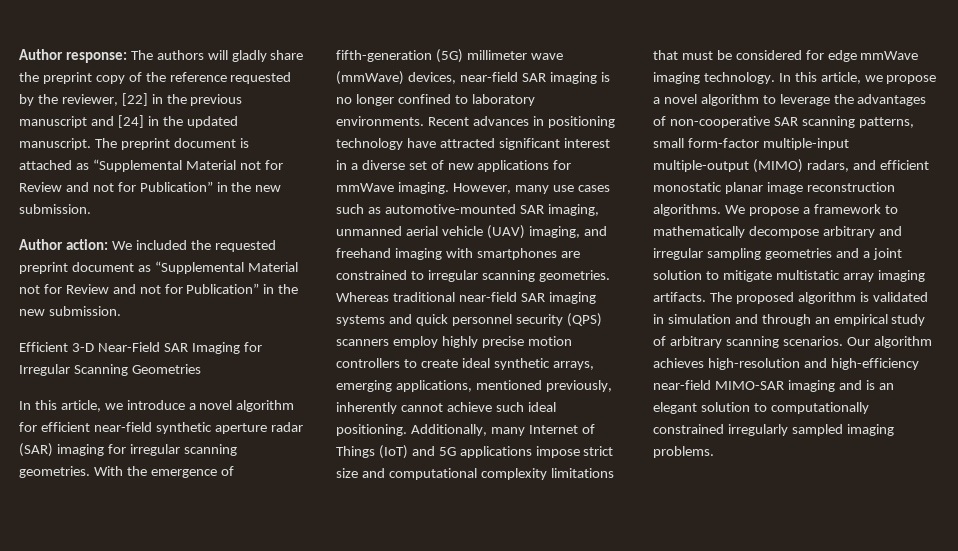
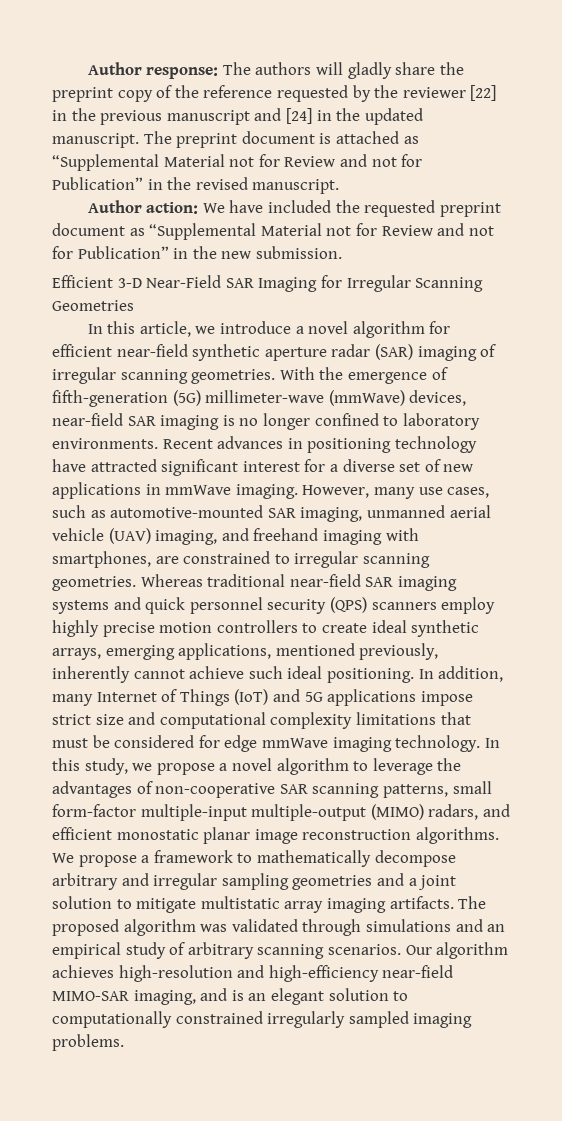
- Author response: The authors will gladly share the preprint copy of the reference requested by the reviewer, [22] in the previous manuscript and [24] in the updated manuscript.
+ Author response: The authors will gladly share the preprint copy of the reference requested by the reviewer [22] in the previous manuscript and [24] in the updated manuscript.
- The preprint document is attached as “Supplemental Material not for Review and not for Publication” in the new submission.
+ The preprint document is attached as “Supplemental Material not for Review and not for Publication” in the revised manuscript.
- Author action: We included the requested preprint document as “Supplemental Material not for Review and not for Publication” in the new submission.
+ Author action: We have included the requested preprint document as “Supplemental Material not for Review and not for Publication” in the new submission.
- In this article, we introduce a novel algorithm for efficient near-field synthetic aperture radar (SAR) imaging for irregular scanning geometries.
+ In this article, we introduce a novel algorithm for efficient near-field synthetic aperture radar (SAR) imaging of irregular scanning geometries.
- With the emergence of fifth-generation (5G) millimeter wave (mmWave) devices, near-field SAR imaging is no longer confined to laboratory environments.
+ With the emergence of fifth-generation (5G) millimeter-wave (mmWave) devices, near-field SAR imaging is no longer confined to laboratory environments.
- Recent advances in positioning technology have attracted significant interest in a diverse set of new applications for mmWave imaging.
+ Recent advances in positioning technology have attracted significant interest for a diverse set of new applications in mmWave imaging.
- However, many use cases such as automotive-mounted SAR imaging, unmanned aerial vehicle (UAV) imaging, and freehand imaging with smartphones are constrained to irregular scanning geometries.
+ However, many use cases, such as automotive-mounted SAR imaging, unmanned aerial vehicle (UAV) imaging, and freehand imaging with smartphones, are constrained to irregular scanning geometries.
- Additionally, many Internet of Things (IoT) and 5G applications impose strict size and computational complexity limitations that must be considered for edge mmWave imaging technology.
+ In addition, many Internet of Things (IoT) and 5G applications impose strict size and computational complexity limitations that must be considered for edge mmWave imaging technology.
- In this article, we propose a novel algorithm to leverage the advantages of non-cooperative SAR scanning patterns, small form-factor multiple-input multiple-output (MIMO) radars, and efficient monostatic planar image reconstruction algorithms.
+ In this study, we propose a novel algorithm to leverage the advantages of non-cooperative SAR scanning patterns, small form-factor multiple-input multiple-output (MIMO) radars, and efficient monostatic planar image reconstruction algorithms.
- The proposed algorithm is validated in simulation and through an empirical study of arbitrary scanning scenarios.
+ The proposed algorithm was validated through simulations and an empirical study of arbitrary scanning scenarios.
- Our algorithm achieves high-resolution and high-efficiency near-field MIMO-SAR imaging and is an elegant solution to computationally constrained irregularly sampled imaging problems.
+ Our algorithm achieves high-resolution and high-efficiency near-field MIMO-SAR imaging, and is an elegant solution to computationally constrained irregularly sampled imaging problems.

